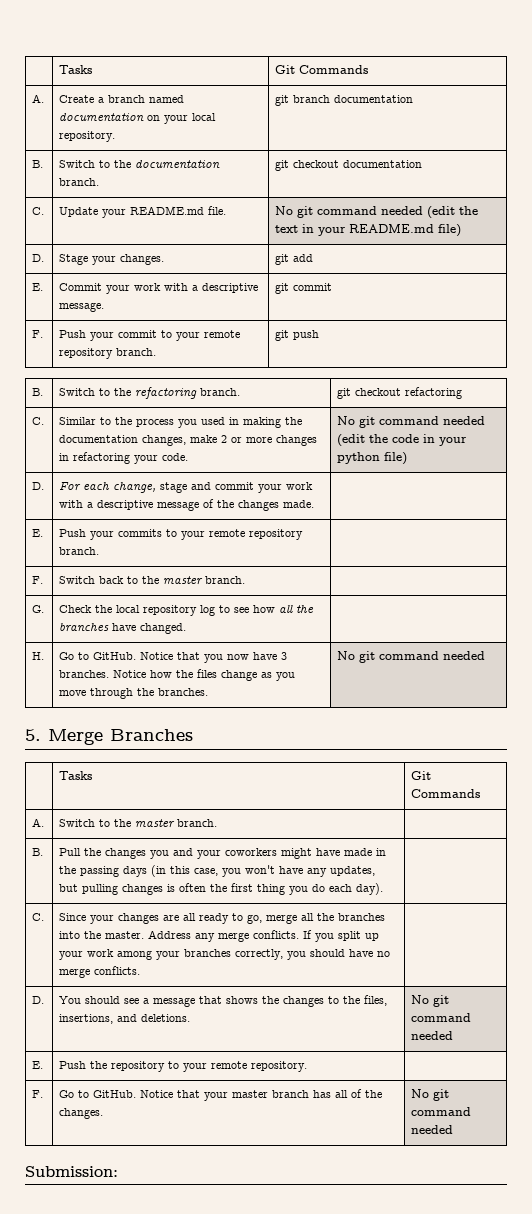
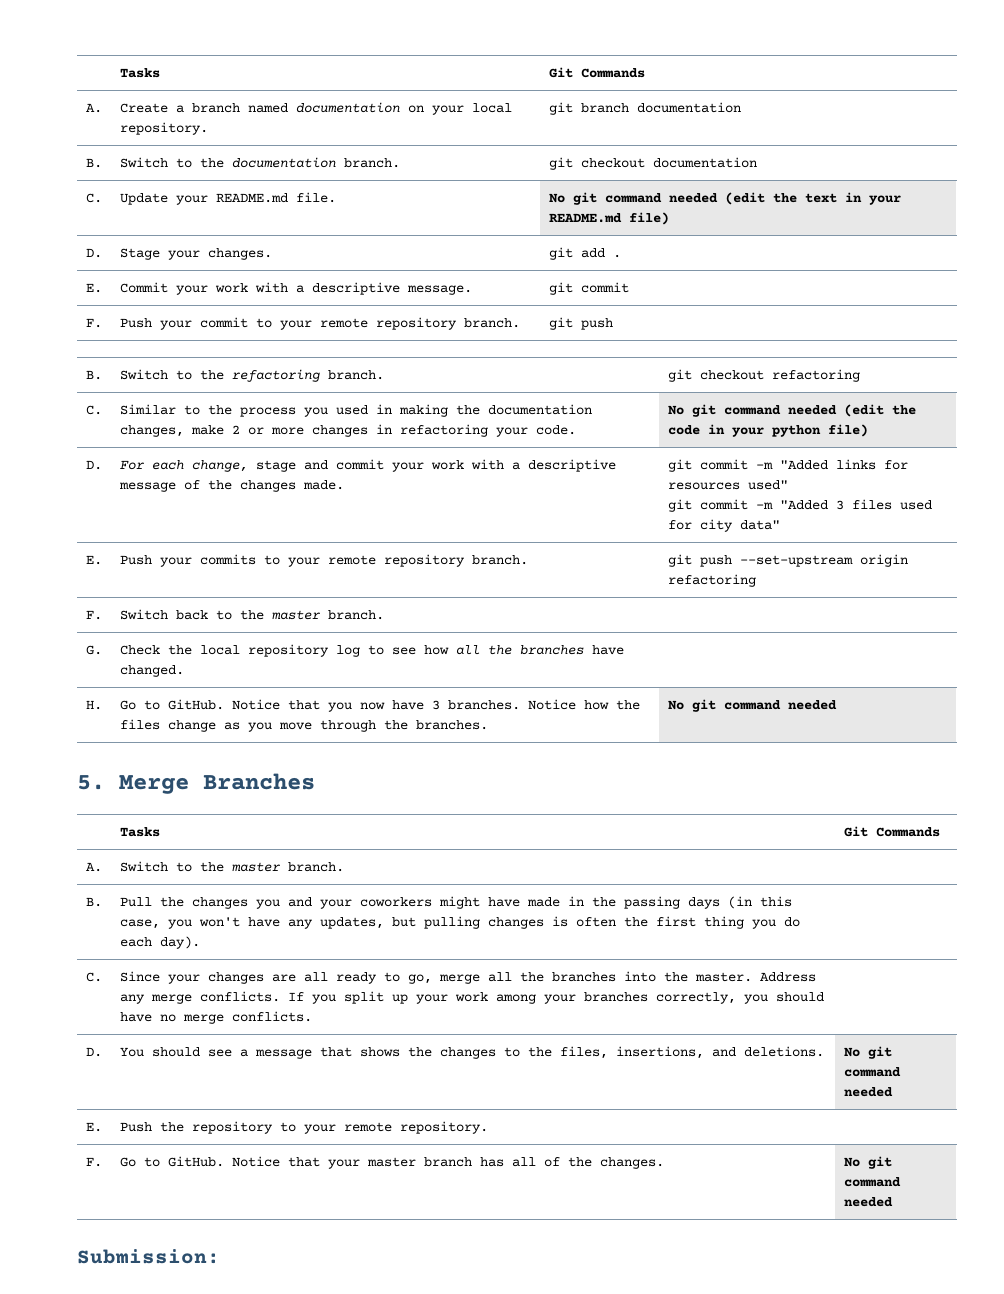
- D. | Stage your changes. | git add
+ D. | Stage your changes. | git add .
- D. | For each change, stage and commit your work with a descriptive message of the changes made. |
+ D. | For each change, stage and commit your work with a descriptive message of the changes made. | git commit -m "Added links for resources used"
+ git commit -m "Added 3 files used for city data"
- E. | Push your commits to your remote repository branch. |
+ E. | Push your commits to your remote repository branch. | git push --set-upstream origin refactoring

